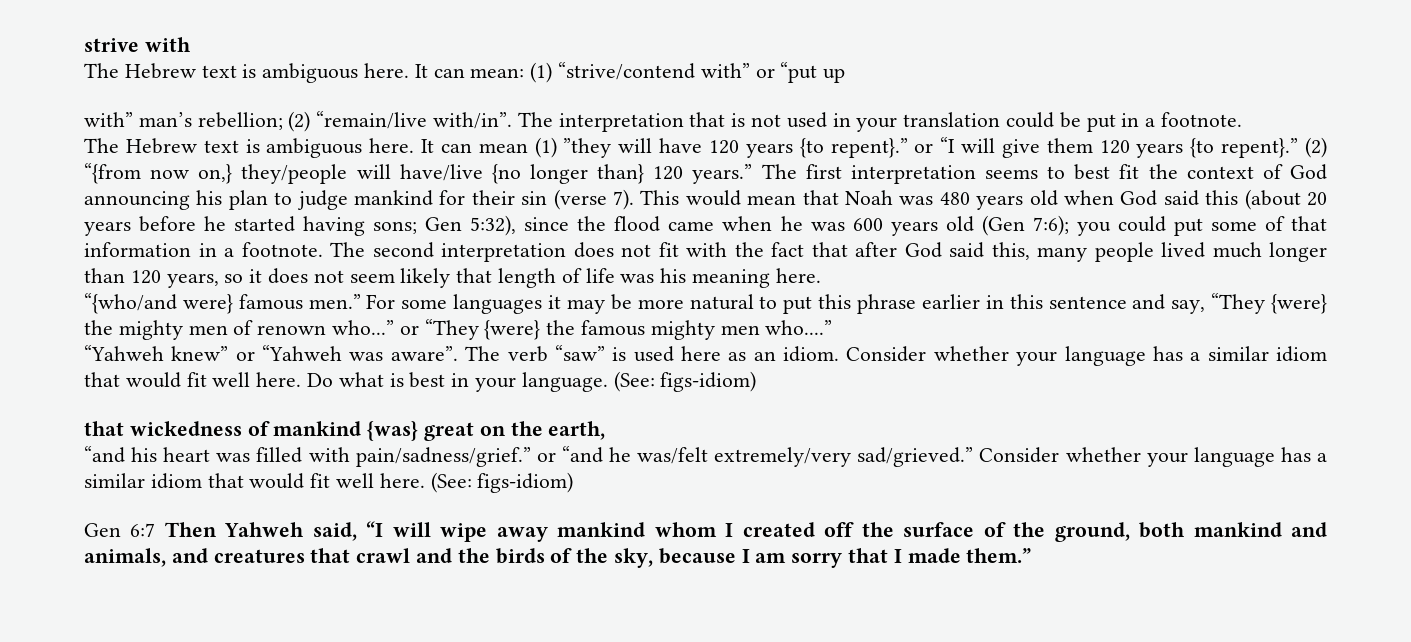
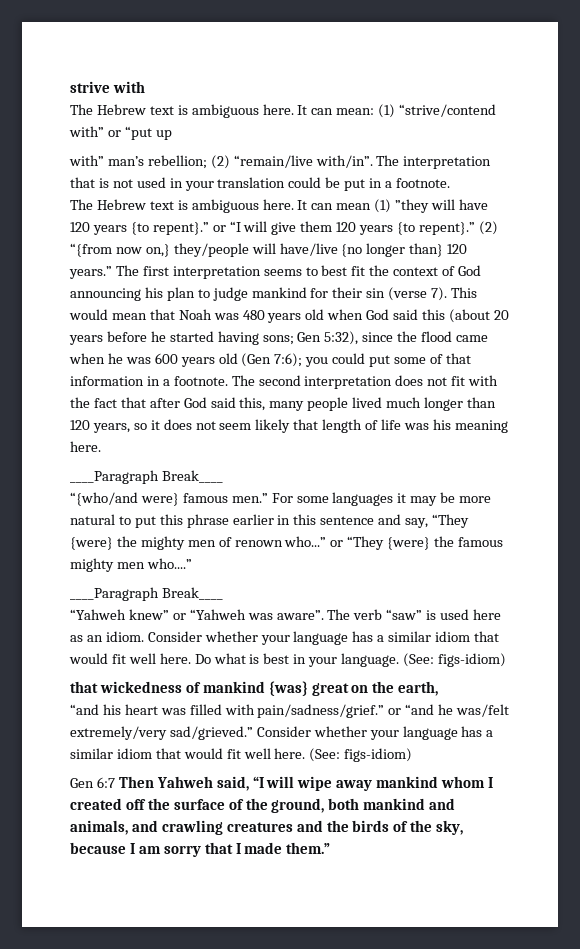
  The second interpretation does not fit with the fact that after God said this, many people lived much longer than 120 years, so it does not seem likely that length of life was his meaning here.
+ ____Paragraph Break____
  For some languages it may be more natural to put this phrase earlier in this sentence and say, “They {were} the mighty men of renown who...” or “They {were} the famous mighty men who....”
+ ____Paragraph Break____
- Gen 6:7 Then Yahweh said, “I will wipe away mankind whom I created off the surface of the ground, both mankind and animals, and creatures that crawl and the birds of the sky, because I am sorry that I made them.”
+ Gen 6:7 Then Yahweh said, “I will wipe away mankind whom I created off the surface of the ground, both mankind and animals, and crawling creatures and the birds of the sky, because I am sorry that I made them.”

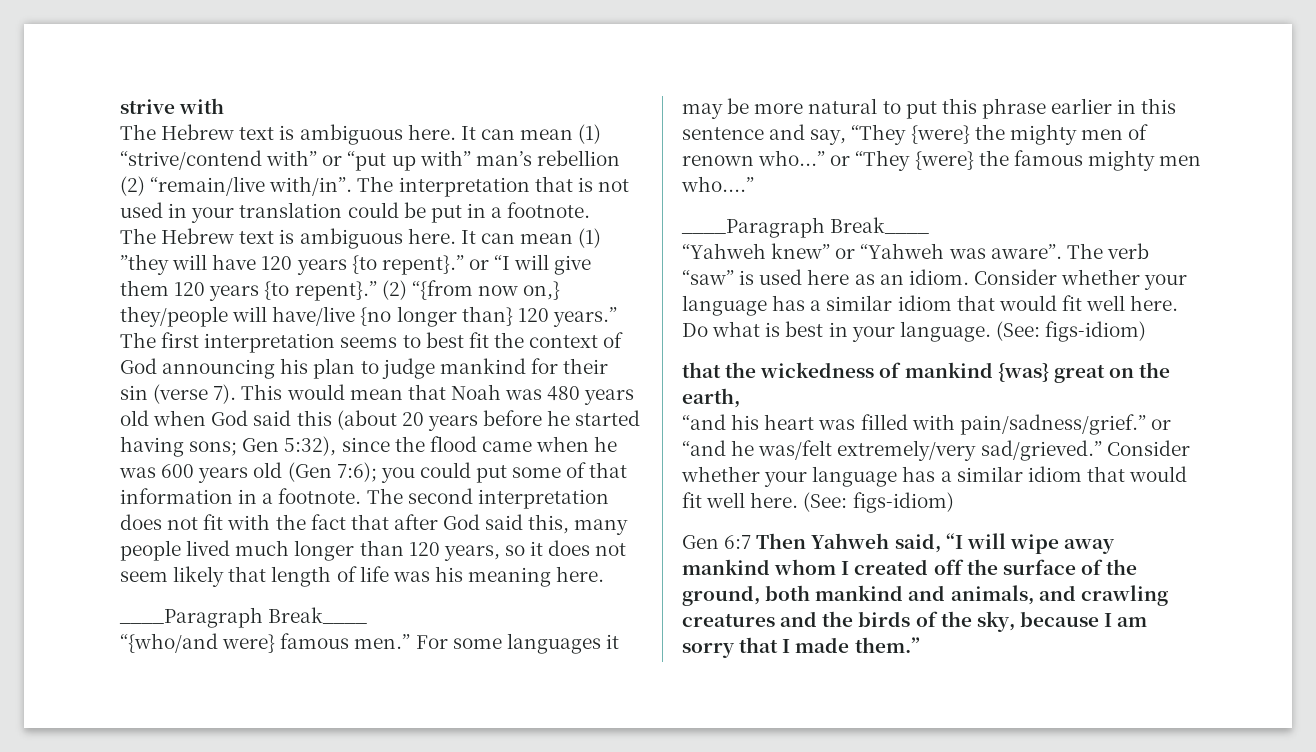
- It can mean: (1) “strive/contend with” or “put up
- with” man’s rebellion; (2) “remain/live with/in”.
+ It can mean (1) “strive/contend with” or “put up with” man’s rebellion (2) “remain/live with/in”.
- that wickedness of mankind {was} great on the earth,
+ that the wickedness of mankind {was} great on the earth,

